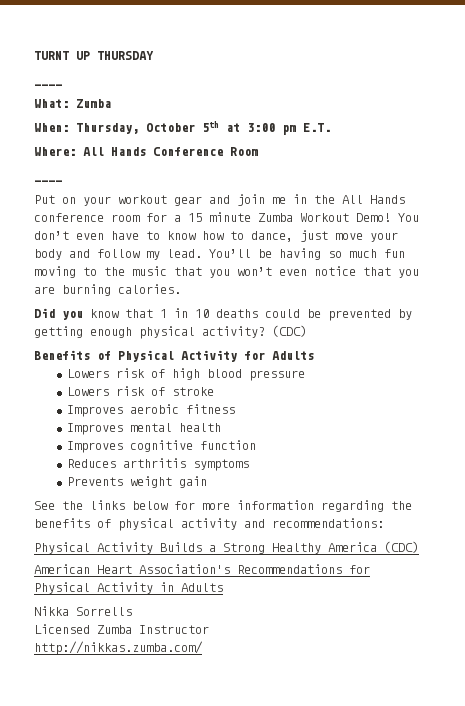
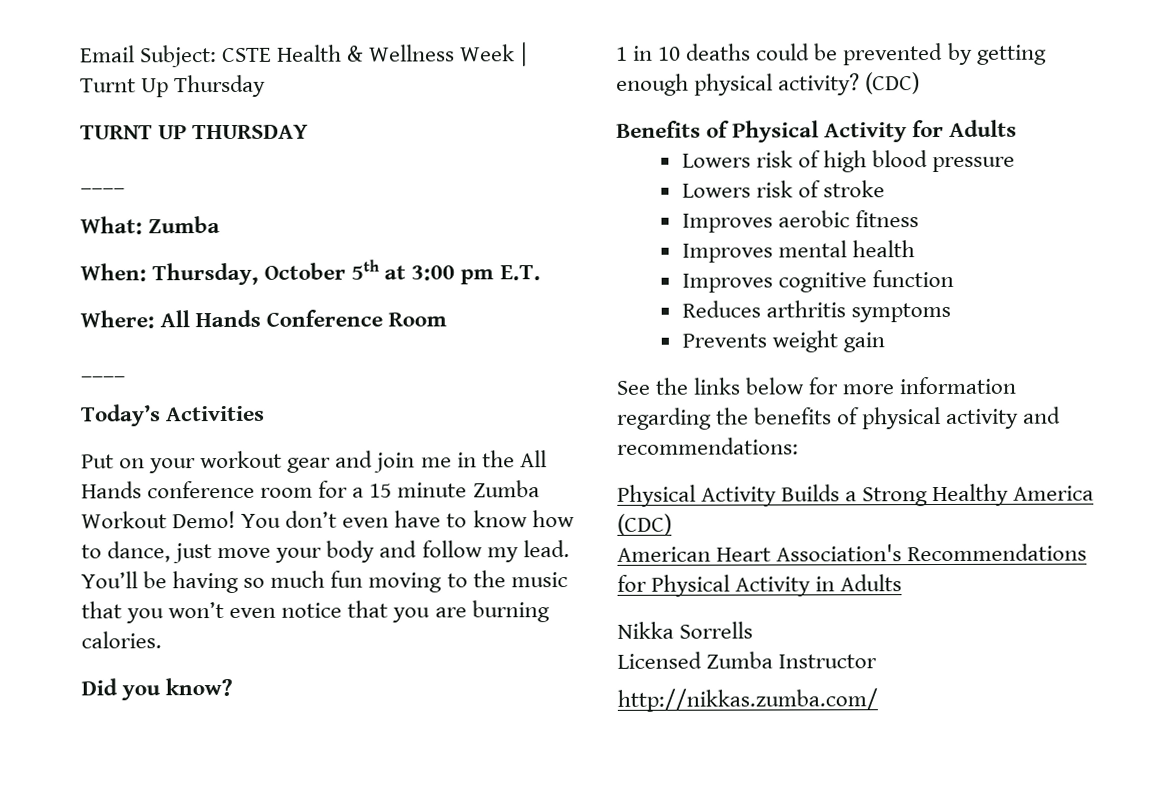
+ Email Subject: CSTE Health & Wellness Week | Turnt Up Thursday
+ Today’s Activities
- Did you know that 1 in 10 deaths could be prevented by getting enough physical activity?
+ Did you know?
+ 1 in 10 deaths could be prevented by getting enough physical activity?

